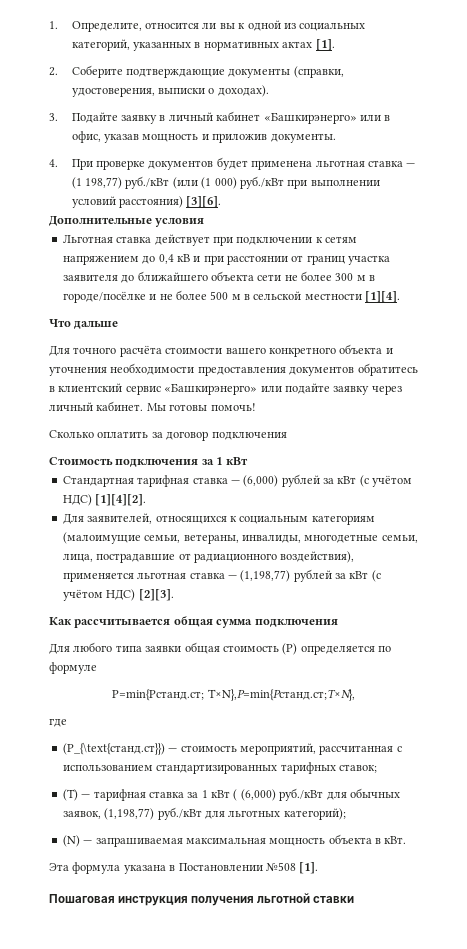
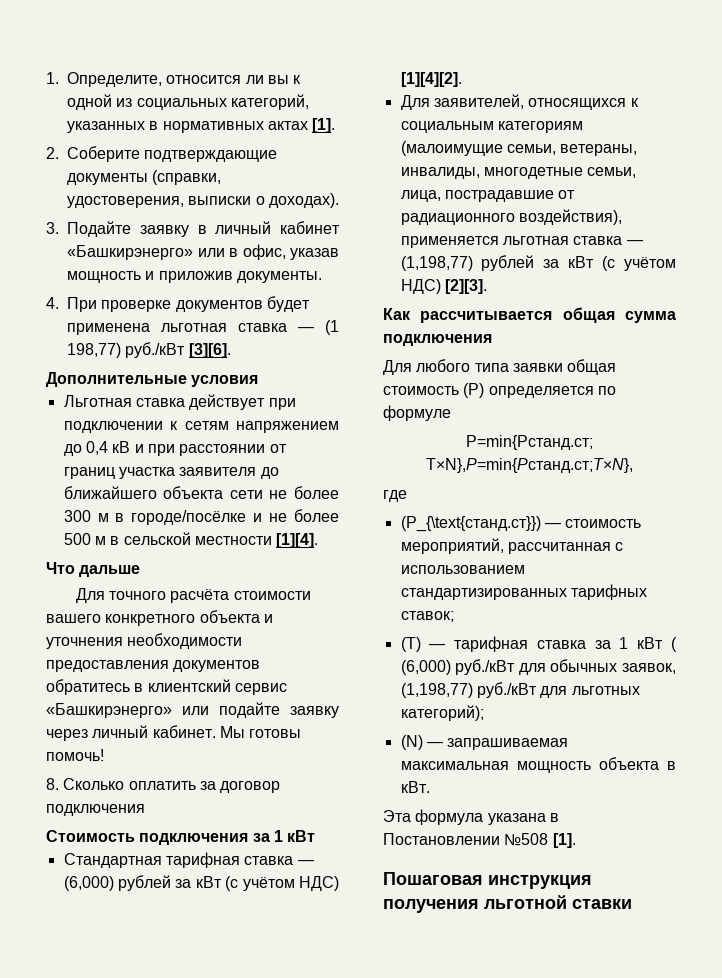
- 4. При проверке документов будет применена льготная ставка — (1 198,77) руб./кВт (или (1 000) руб./кВт при выполнении условий расстояния) [3][6].
+ 4. При проверке документов будет применена льготная ставка — (1 198,77) руб./кВт [3][6].
- Сколько оплатить за договор подключения
+ 8. Сколько оплатить за договор подключения

